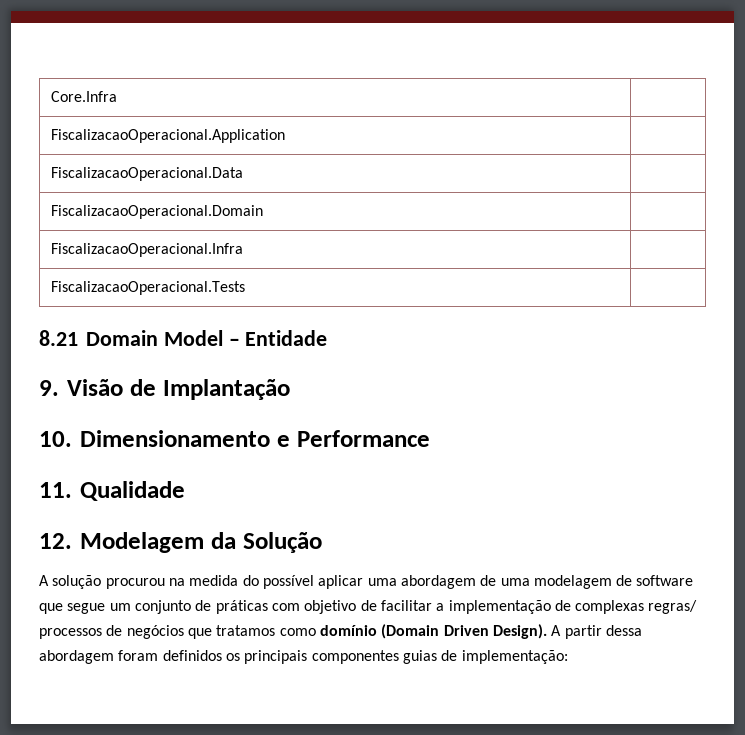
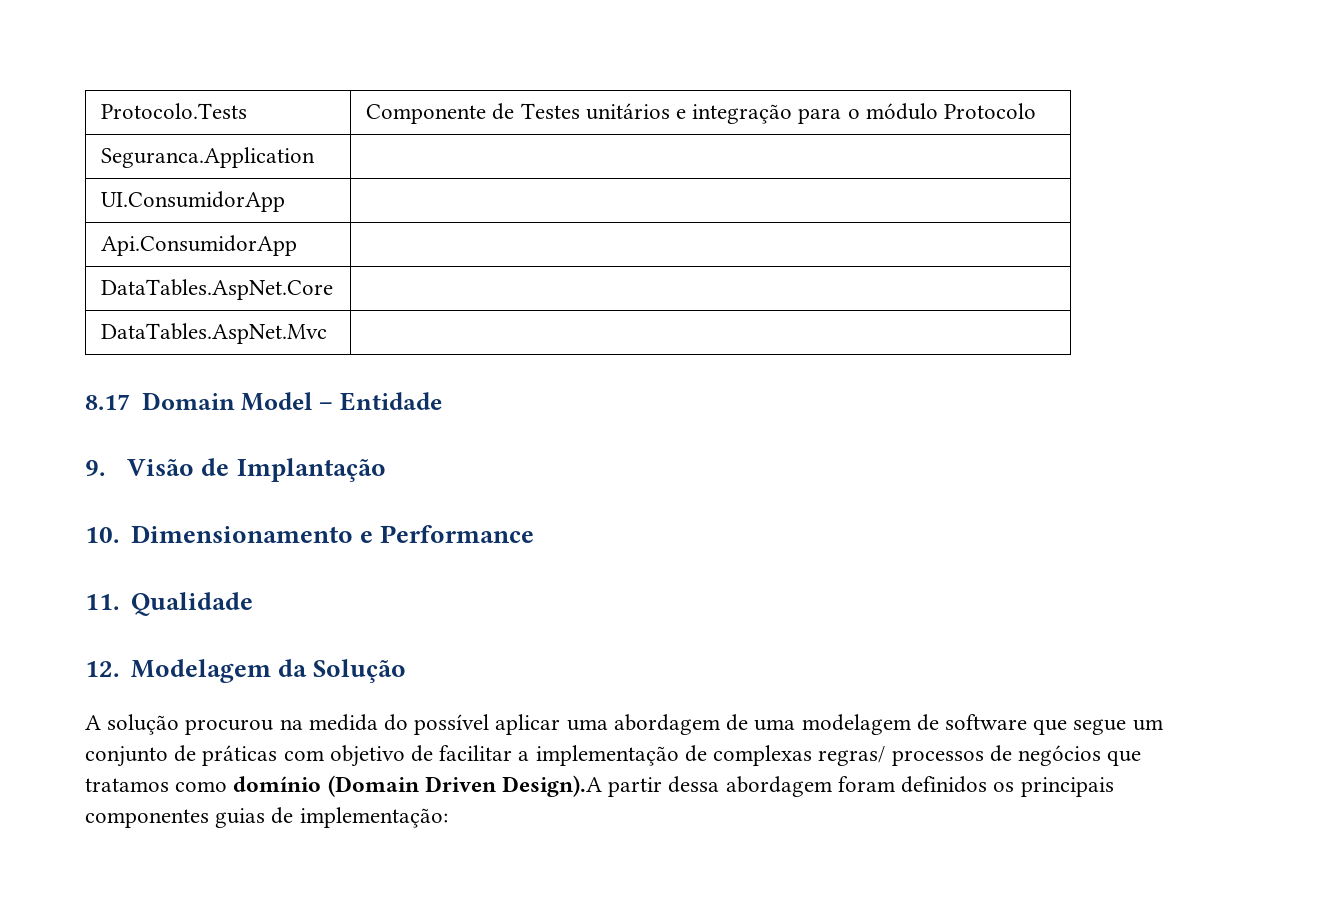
- Core.Infra |
- FiscalizacaoOperacional.Application |
- FiscalizacaoOperacional.Data |
- FiscalizacaoOperacional.Domain |
- FiscalizacaoOperacional.Infra |
- FiscalizacaoOperacional.Tests |
- 8.21 Domain Model – Entidade
+ Protocolo.Tests | Componente de Testes unitários e integração para o módulo Protocolo
+ Seguranca.Application |
+ UI.ConsumidorApp |
+ Api.ConsumidorApp |
+ DataTables.AspNet.Core |
+ DataTables.AspNet.Mvc |
+ 8.17 Domain Model – Entidade
- A solução procurou na medida do possível aplicar uma abordagem de uma modelagem de software que segue um conjunto de práticas com objetivo de facilitar a implementação de complexas regras/ processos de negócios que tratamos como domínio (Domain Driven Design). A partir dessa abordagem foram definidos os principais componentes guias de implementação:
+ A solução procurou na medida do possível aplicar uma abordagem de uma modelagem de software que segue um conjunto de práticas com objetivo de facilitar a implementação de complexas regras/ processos de negócios que tratamos como domínio (Domain Driven Design).A partir dessa abordagem foram definidos os principais componentes guias de implementação:

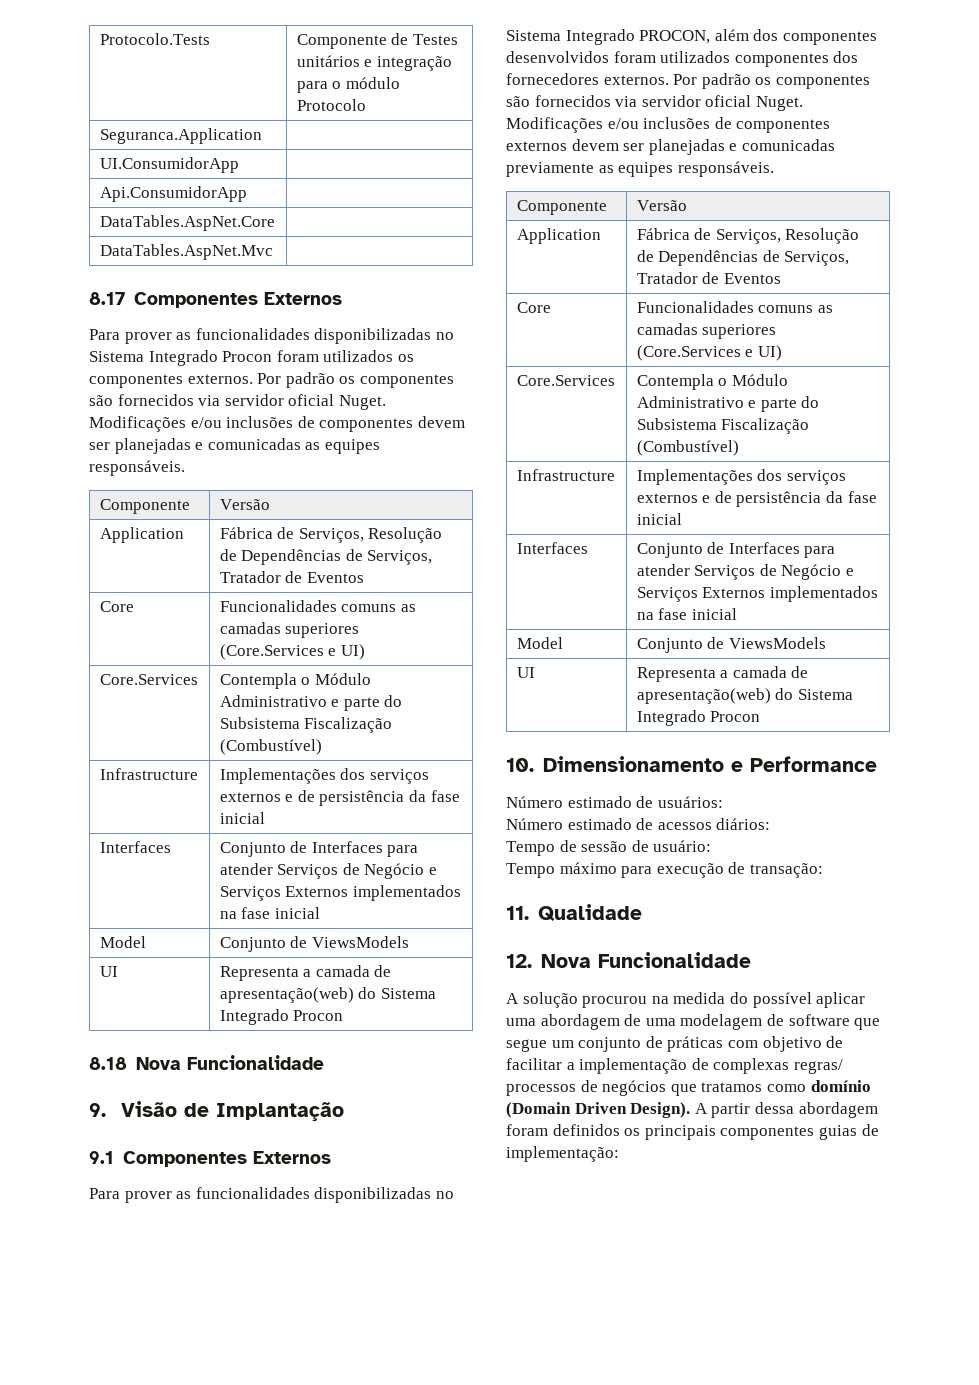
- 8.17 Domain Model – Entidade
+ 8.17 Componentes Externos
+ Para prover as funcionalidades disponibilizadas no Sistema Integrado Procon foram utilizados os componentes externos. Por padrão os componentes são fornecidos via servidor oficial Nuget. Modificações e/ou inclusões de componentes devem ser planejadas e comunicadas as equipes responsáveis.
+ Componente | Versão
+ Application | Fábrica de Serviços, Resolução de Dependências de Serviços, Tratador de Eventos
+ Core | Funcionalidades comuns as camadas superiores (Core.Services e UI)
+ Core.Services | Contempla o Módulo Administrativo e parte do Subsistema Fiscalização (Combustível)
+ Infrastructure | Implementações dos serviços externos e de persistência da fase inicial
+ Interfaces | Conjunto de Interfaces para atender Serviços de Negócio e Serviços Externos implementados na fase inicial
+ Model | Conjunto de ViewsModels
+ UI | Representa a camada de apresentação(web) do Sistema Integrado Procon
+ 8.18 Nova Funcionalidade
  9. Visão de Implantação
+ 9.1 Componentes Externos
+ Para prover as funcionalidades disponibilizadas no Sistema Integrado PROCON, além dos componentes desenvolvidos foram utilizados componentes dos fornecedores externos. Por padrão os componentes são fornecidos via servidor oficial Nuget. Modificações e/ou inclusões de componentes externos devem ser planejadas e comunicadas previamente as equipes responsáveis.
+ Componente | Versão
+ Application | Fábrica de Serviços, Resolução de Dependências de Serviços, Tratador de Eventos
+ Core | Funcionalidades comuns as camadas superiores (Core.Services e UI)
+ Core.Services | Contempla o Módulo Administrativo e parte do Subsistema Fiscalização (Combustível)
+ Infrastructure | Implementações dos serviços externos e de persistência da fase inicial
+ Interfaces | Conjunto de Interfaces para atender Serviços de Negócio e Serviços Externos implementados na fase inicial
+ Model | Conjunto de ViewsModels
+ UI | Representa a camada de apresentação(web) do Sistema Integrado Procon
  10. Dimensionamento e Performance
+ Número estimado de usuários:
+ Número estimado de acessos diários:
+ Tempo de sessão de usuário:
+ Tempo máximo para execução de transação:
- 12. Modelagem da Solução
+ 12. Nova Funcionalidade
- A solução procurou na medida do possível aplicar uma abordagem de uma modelagem de software que segue um conjunto de práticas com objetivo de facilitar a implementação de complexas regras/ processos de negócios que tratamos como domínio (Domain Driven Design).A partir dessa abordagem foram definidos os principais componentes guias de implementação:
+ A solução procurou na medida do possível aplicar uma abordagem de uma modelagem de software que segue um conjunto de práticas com objetivo de facilitar a implementação de complexas regras/ processos de negócios que tratamos como domínio (Domain Driven Design). A partir dessa abordagem foram definidos os principais componentes guias de implementação:

